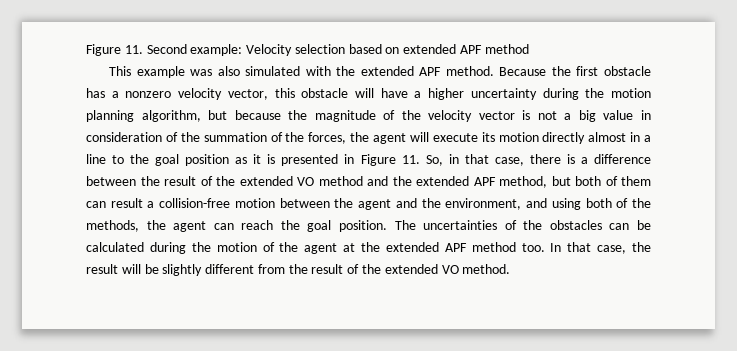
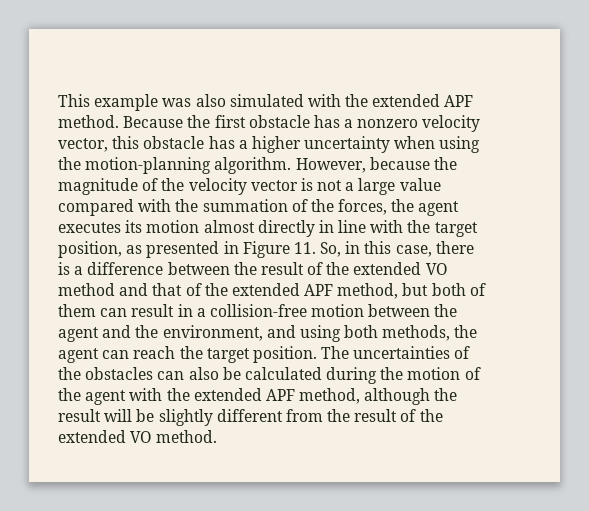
- Figure 11. Second example: Velocity selection based on extended APF method
- Because the first obstacle has a nonzero velocity vector, this obstacle will have a higher uncertainty during the motion planning algorithm, but because the magnitude of the velocity vector is not a big value in consideration of the summation of the forces, the agent will execute its motion directly almost in a line to the goal position as it is presented in Figure 11. So, in that case, there is a difference between the result of the extended VO method and the extended APF method, but both of them can result a collision-free motion between the agent and the environment, and using both of the methods, the agent can reach the goal position.
+ Because the first obstacle has a nonzero velocity vector, this obstacle has a higher uncertainty when using the motion-planning algorithm. However, because the magnitude of the velocity vector is not a large value compared with the summation of the forces, the agent executes its motion almost directly in line with the target position, as presented in Figure 11. So, in this case, there is a difference between the result of the extended VO method and that of the extended APF method, but both of them can result in a collision-free motion between the agent and the environment, and using both methods, the agent can reach the target position.
- The uncertainties of the obstacles can be calculated during the motion of the agent at the extended APF method too. In that case, the result will be slightly different from the result of the extended VO method.
+ The uncertainties of the obstacles can also be calculated during the motion of the agent with the extended APF method, although the result will be slightly different from the result of the extended VO method.

